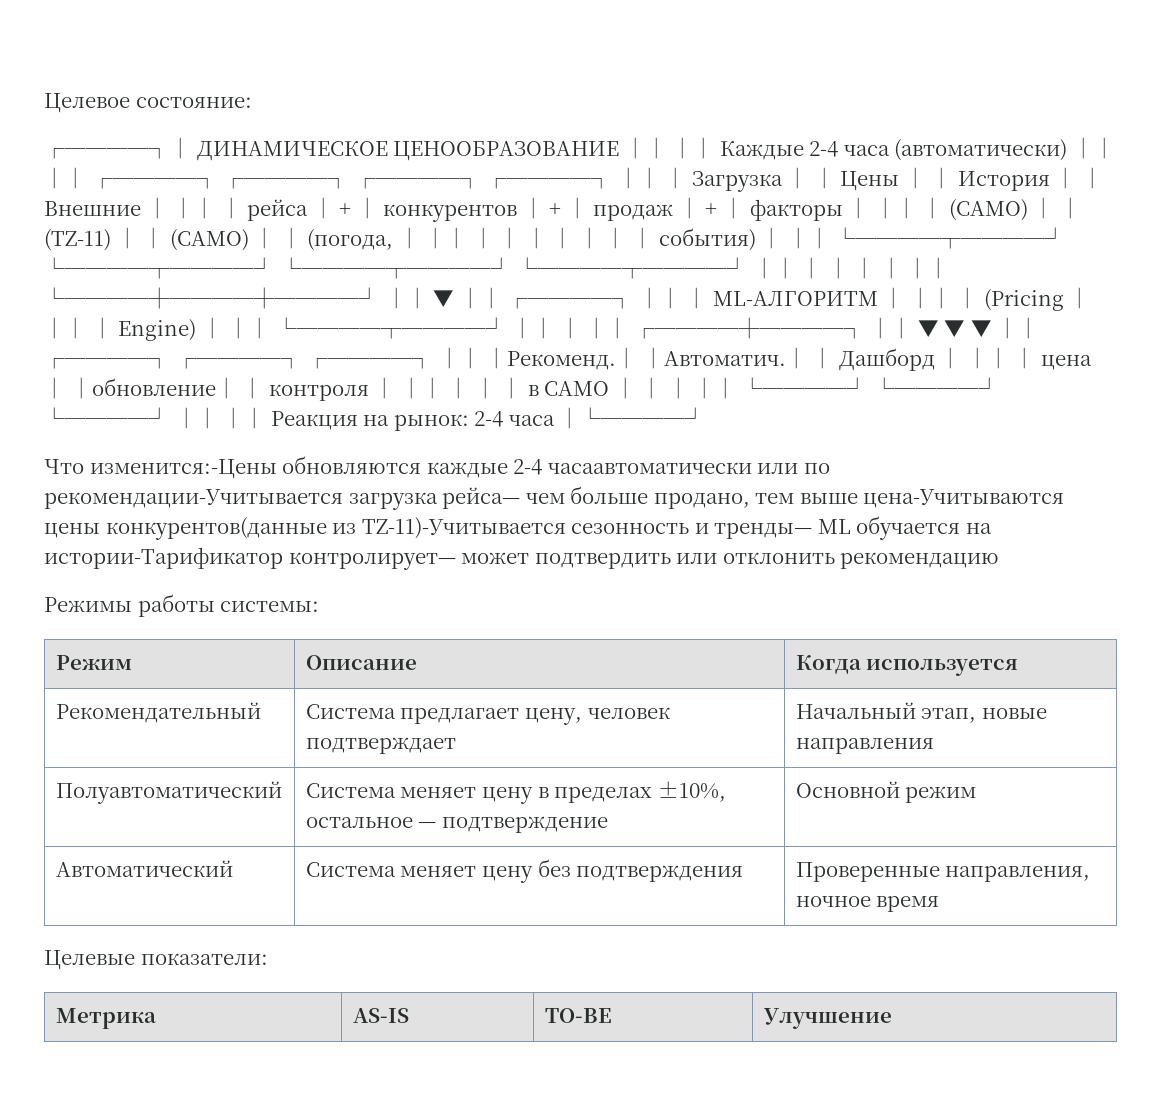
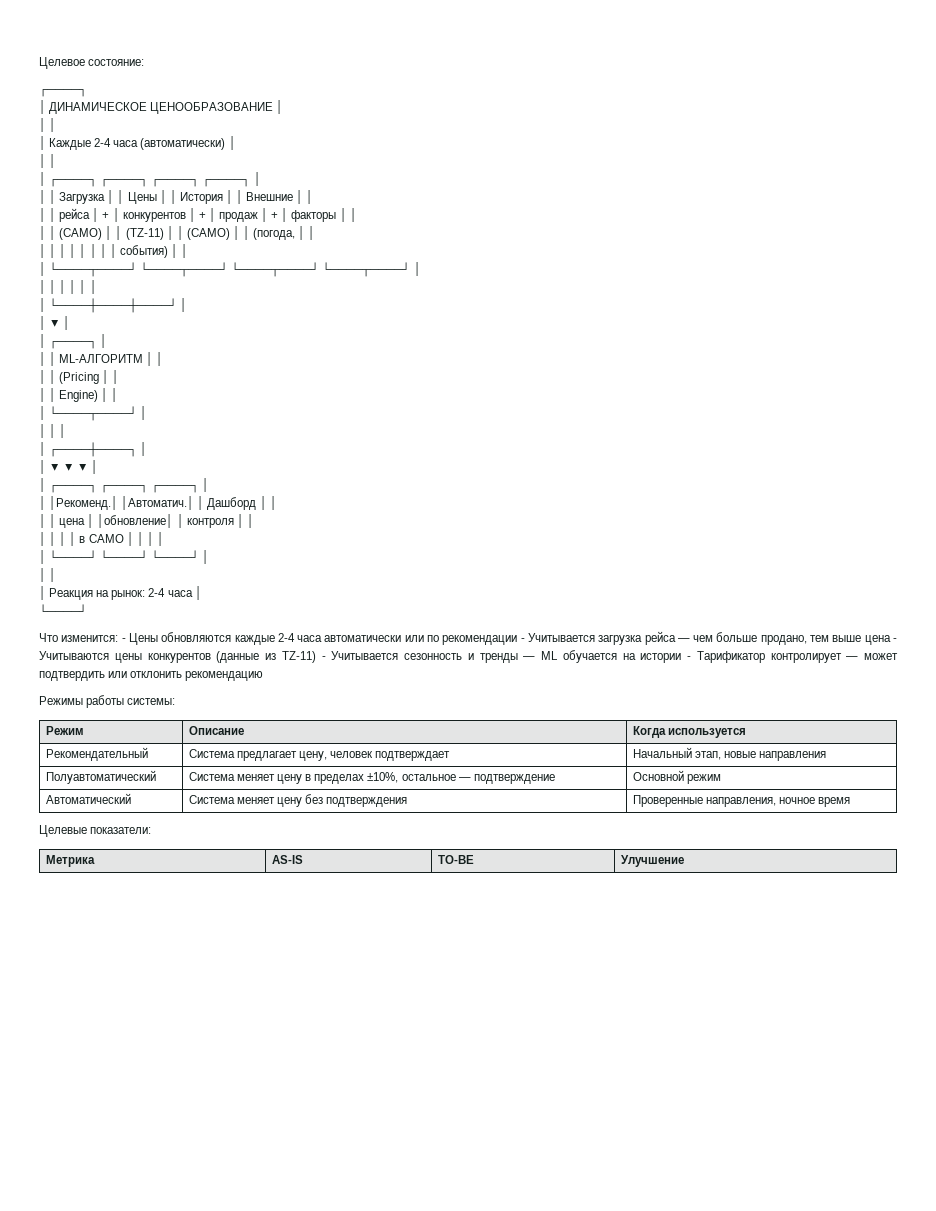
  Целевое состояние:
- ┌────┐│ ДИНАМИЧЕСКОЕ ЦЕНООБРАЗОВАНИЕ ││ ││ Каждые 2-4 часа (автоматически) ││ ││ ┌────┐ ┌────┐ ┌────┐ ┌────┐ ││ │ Загрузка │ │ Цены │ │ История │ │ Внешние │ ││ │ рейса │ + │ конкурентов │ + │ продаж │ + │ факторы │ ││ │ (САМО) │ │ (TZ-11) │ │ (САМО) │ │ (погода, │ ││ │ │ │ │ │ │ │ события) │ ││ └────┬────┘ └────┬────┘ └────┬────┘ └────┬────┘ ││ │ │ │ │ ││ └────┼────┼────┘ ││ ▼ ││ ┌────┐ ││ │ ML-АЛГОРИТМ │ ││ │ (Pricing │ ││ │ Engine) │ ││ └────┬────┘ ││ │ ││ ┌────┼────┐ ││ ▼ ▼ ▼ ││ ┌────┐ ┌────┐ ┌────┐ ││ │Рекоменд.│ │Автоматич.│ │ Дашборд │ ││ │ цена │ │обновление│ │ контроля │ ││ │ │ │ в САМО │ │ │ ││ └────┘ └────┘ └────┘ ││ ││ Реакция на рынок:
+ ┌────┐
+ │ ДИНАМИЧЕСКОЕ ЦЕНООБРАЗОВАНИЕ │
+ │ │
+ │ Каждые 2-4 часа (автоматически) │
+ │ │
+ │ ┌────┐ ┌────┐ ┌────┐ ┌────┐ │
+ │ │ Загрузка │ │ Цены │ │ История │ │ Внешние │ │
+ │ │ рейса │ + │ конкурентов │ + │ продаж │ + │ факторы │ │
+ │ │ (САМО) │ │ (TZ-11) │ │ (САМО) │ │ (погода, │ │
+ │ │ │ │ │ │ │ │ события) │ │
+ │ └────┬────┘ └────┬────┘ └────┬────┘ └────┬────┘ │
+ │ │ │ │ │ │
+ │ └────┼────┼────┘ │
+ │ ▼ │
+ │ ┌────┐ │
+ │ │ ML-АЛГОРИТМ │ │
+ │ │ (Pricing │ │
+ │ │ Engine) │ │
+ │ └────┬────┘ │
+ │ │ │
+ │ ┌────┼────┐ │
+ │ ▼ ▼ ▼ │
+ │ ┌────┐ ┌────┐ ┌────┐ │
+ │ │Рекоменд.│ │Автоматич.│ │ Дашборд │ │
+ │ │ цена │ │обновление│ │ контроля │ │
+ │ │ │ │ в САМО │ │ │ │
+ │ └────┘ └────┘ └────┘ │
+ │ │
+ │ Реакция на рынок:
- 2-4 часа │└────┘
+ 2-4 часа │
+ └────┘
- Что изменится:-Цены обновляются каждые 2-4 часаавтоматически или по рекомендации-Учитывается загрузка рейса— чем больше продано, тем выше цена-Учитываются цены конкурентов(данные из TZ-11)-Учитывается сезонность и тренды— ML обучается на истории-Тарификатор контролирует— может подтвердить или отклонить рекомендацию
+ Что изменится: - Цены обновляются каждые 2-4 часа автоматически или по рекомендации - Учитывается загрузка рейса — чем больше продано, тем выше цена - Учитываются цены конкурентов (данные из TZ-11) - Учитывается сезонность и тренды — ML обучается на истории - Тарификатор контролирует — может подтвердить или отклонить рекомендацию

